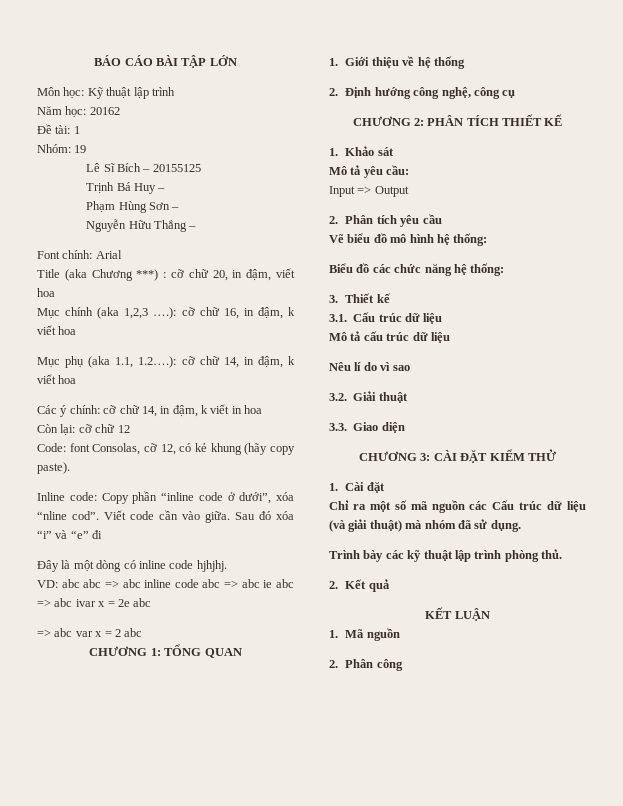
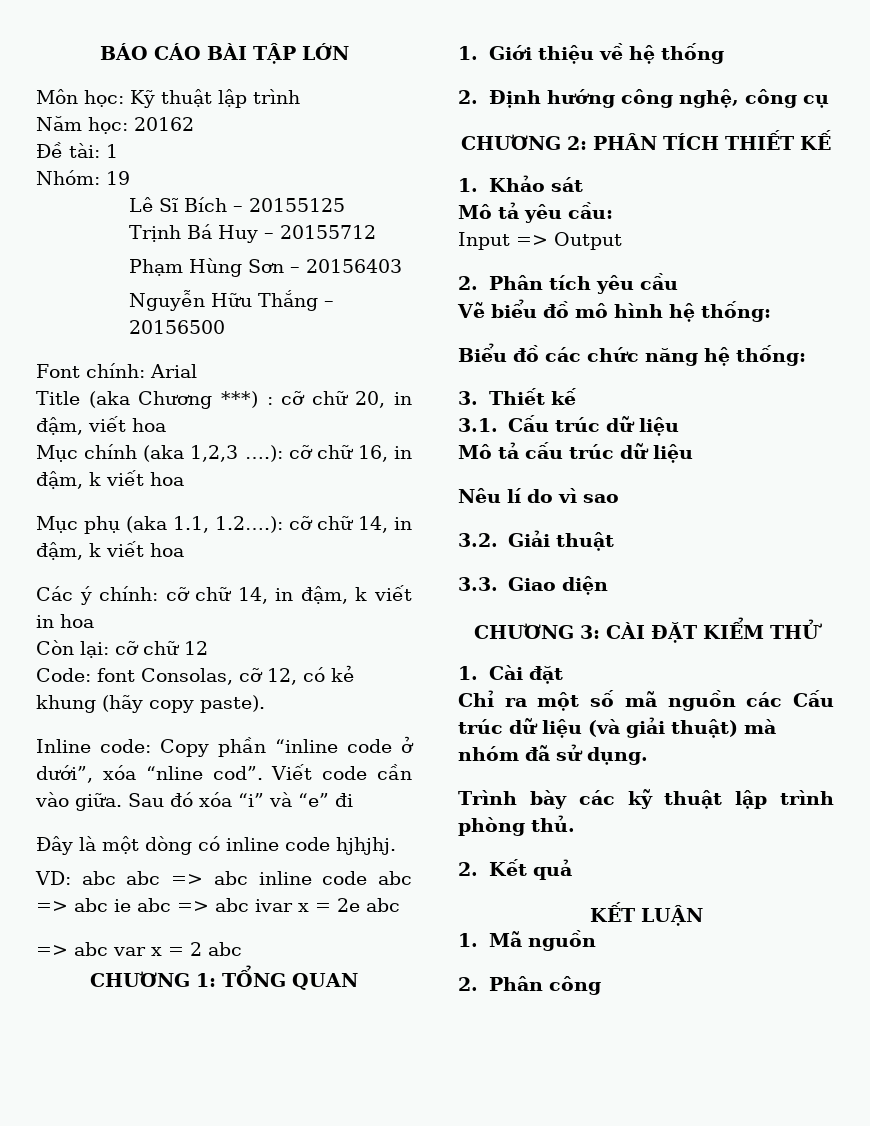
- Trịnh Bá Huy –
+ Trịnh Bá Huy – 20155712
- Phạm Hùng Sơn –
+ Phạm Hùng Sơn – 20156403
- Nguyễn Hữu Thắng –
+ Nguyễn Hữu Thắng – 20156500

